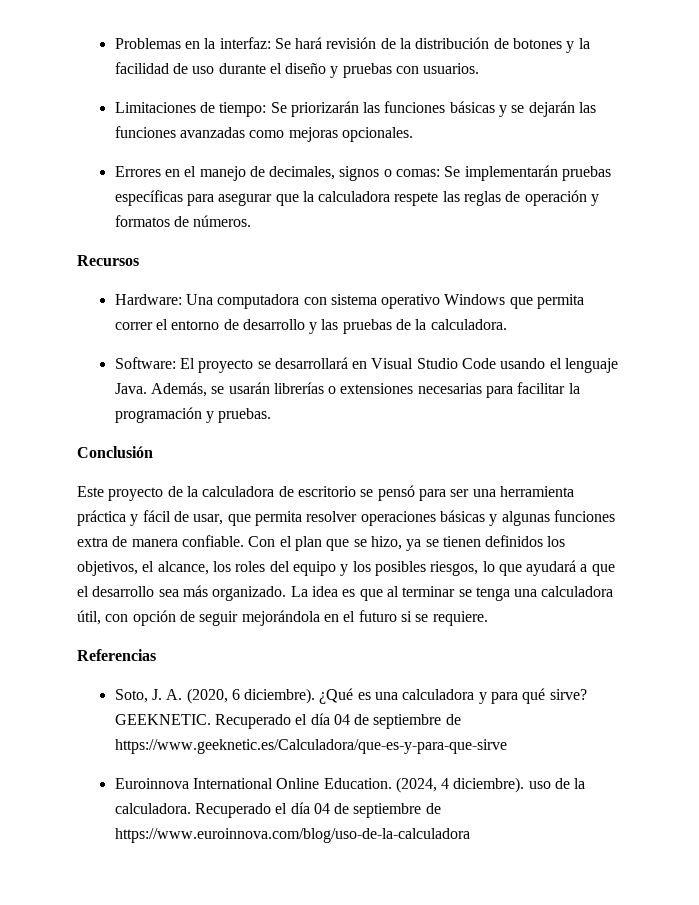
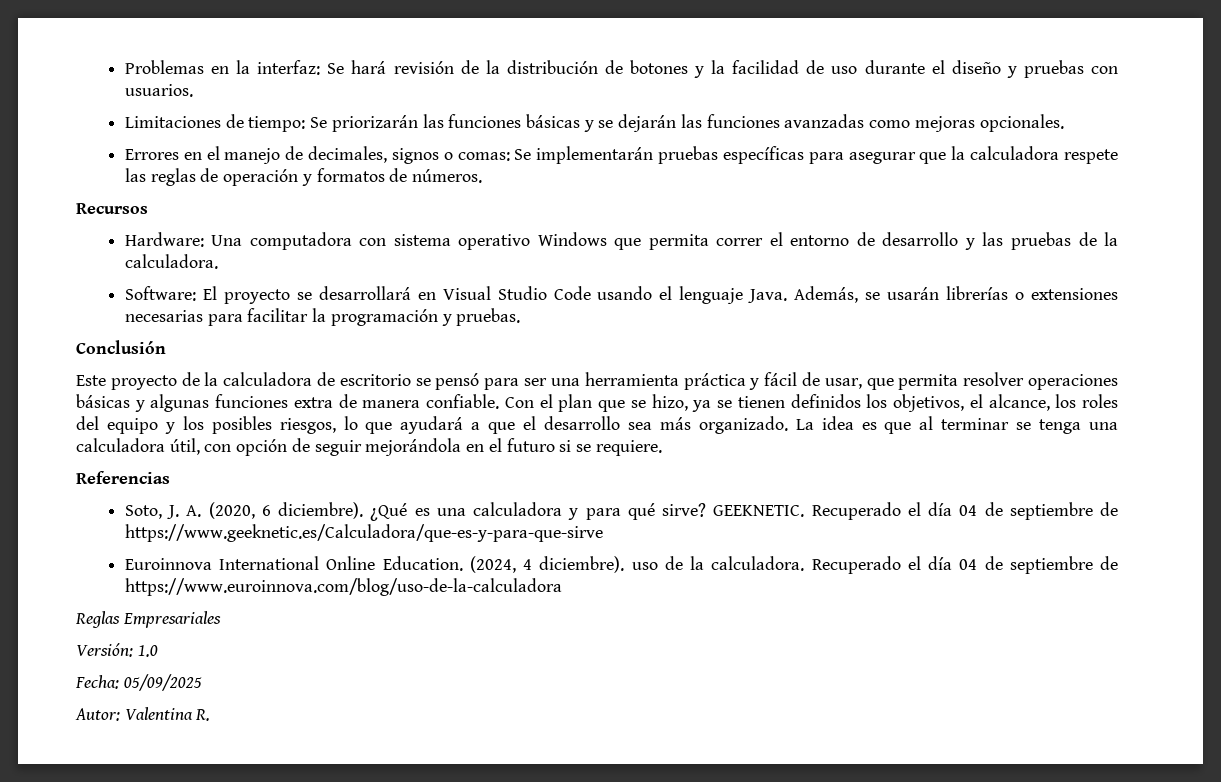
+ Reglas Empresariales
+ Versión: 1.0
+ Fecha: 05/09/2025
+ Autor: Valentina R.

